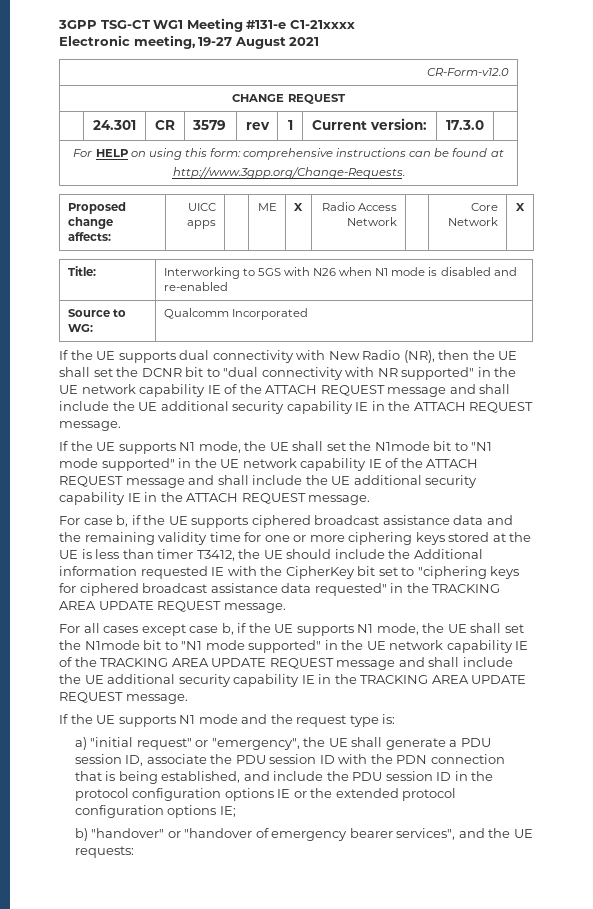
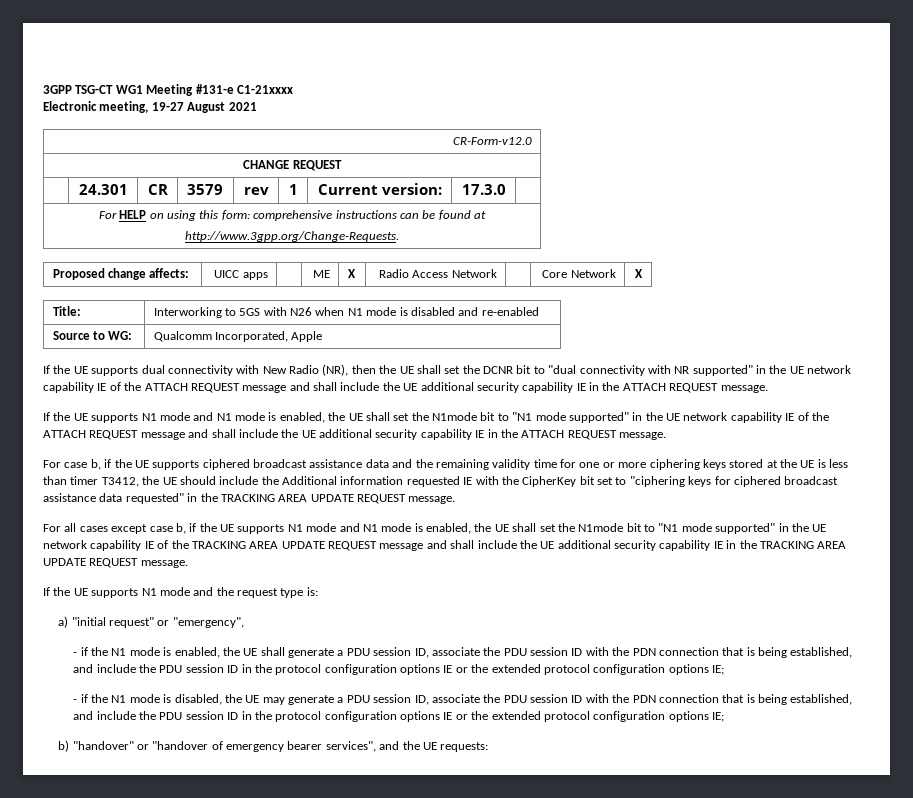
- Source to WG: | Qualcomm Incorporated
+ Source to WG: | Qualcomm Incorporated, Apple
- If the UE supports N1 mode, the UE shall set the N1mode bit to "N1 mode supported" in the UE network capability IE of the ATTACH REQUEST message and shall include the UE additional security capability IE in the ATTACH REQUEST message.
+ If the UE supports N1 mode and N1 mode is enabled, the UE shall set the N1mode bit to "N1 mode supported" in the UE network capability IE of the ATTACH REQUEST message and shall include the UE additional security capability IE in the ATTACH REQUEST message.
- For all cases except case b, if the UE supports N1 mode, the UE shall set the N1mode bit to "N1 mode supported" in the UE network capability IE of the TRACKING AREA UPDATE REQUEST message and shall include the UE additional security capability IE in the TRACKING AREA UPDATE REQUEST message.
+ For all cases except case b, if the UE supports N1 mode and N1 mode is enabled, the UE shall set the N1mode bit to "N1 mode supported" in the UE network capability IE of the TRACKING AREA UPDATE REQUEST message and shall include the UE additional security capability IE in the TRACKING AREA UPDATE REQUEST message.
- a) "initial request" or "emergency", the UE shall generate a PDU session ID, associate the PDU session ID with the PDN connection that is being established, and include the PDU session ID in the protocol configuration options IE or the extended protocol configuration options IE;
+ a) "initial request" or "emergency",
+ - if the N1 mode is enabled, the UE shall generate a PDU session ID, associate the PDU session ID with the PDN connection that is being established, and include the PDU session ID in the protocol configuration options IE or the extended protocol configuration options IE;
+ - if the N1 mode is disabled, the UE may generate a PDU session ID, associate the PDU session ID with the PDN connection that is being established, and include the PDU session ID in the protocol configuration options IE or the extended protocol configuration options IE;

